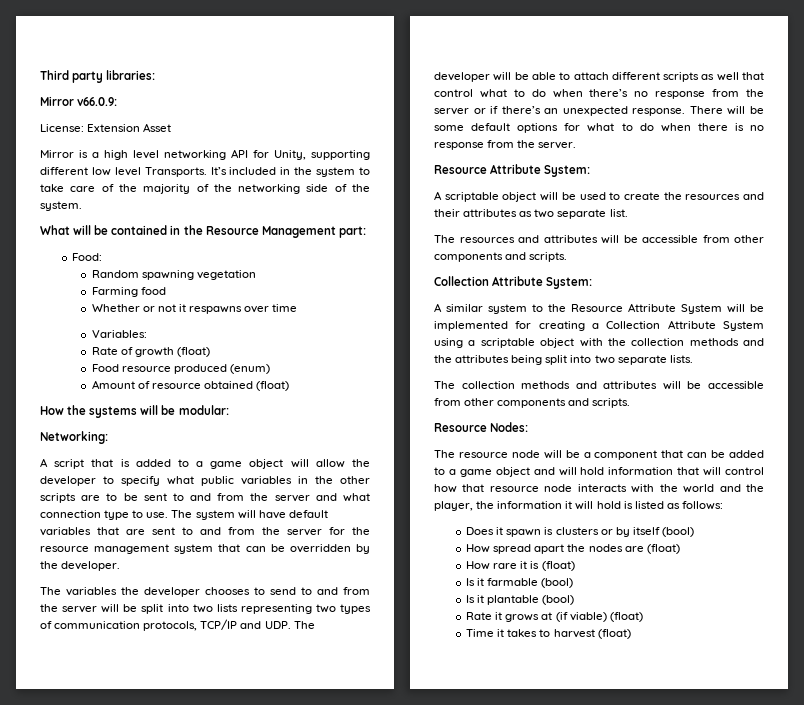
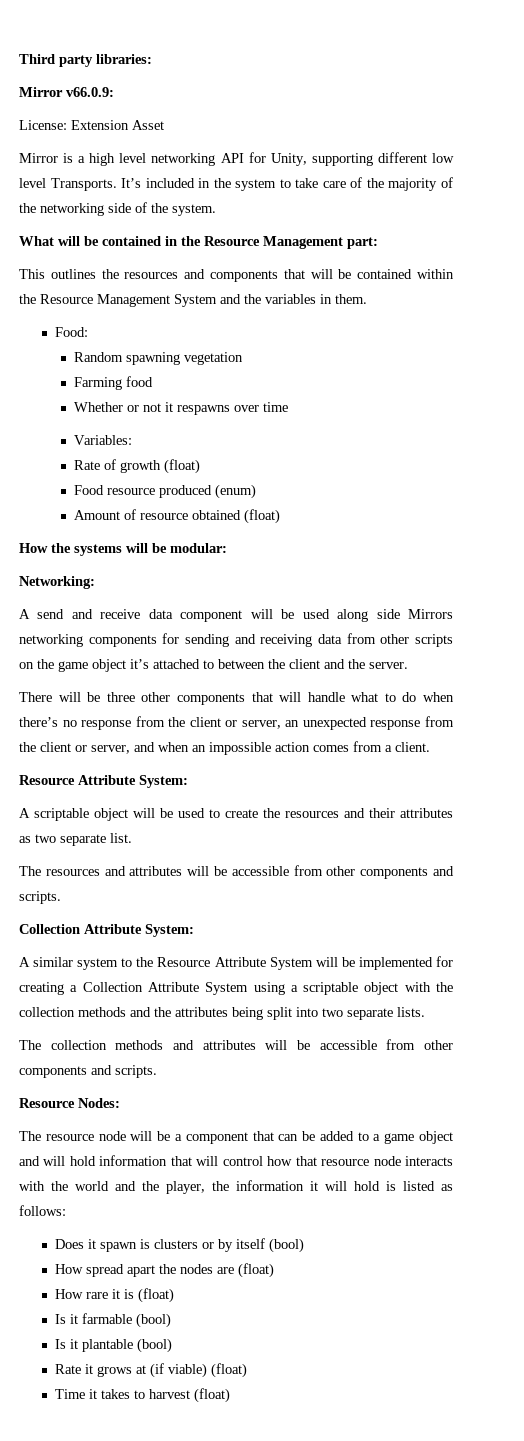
+ This outlines the resources and components that will be contained within the Resource Management System and the variables in them.
- A script that is added to a game object will allow the developer to specify what public variables in the other scripts are to be sent to and from the server and what connection type to use. The system will have default variables that are sent to and from the server for the resource management system that can be overridden by the developer.
- The variables the developer chooses to send to and from the server will be split into two lists representing two types of communication protocols, TCP/IP and UDP. The developer will be able to attach different scripts as well that control what to do when there’s no response from the server or if there’s an unexpected response. There will be some default options for what to do when there is no response from the server.
+ A send and receive data component will be used along side Mirrors networking components for sending and receiving data from other scripts on the game object it’s attached to between the client and the server.
+ There will be three other components that will handle what to do when there’s no response from the client or server, an unexpected response from the client or server, and when an impossible action comes from a client.

